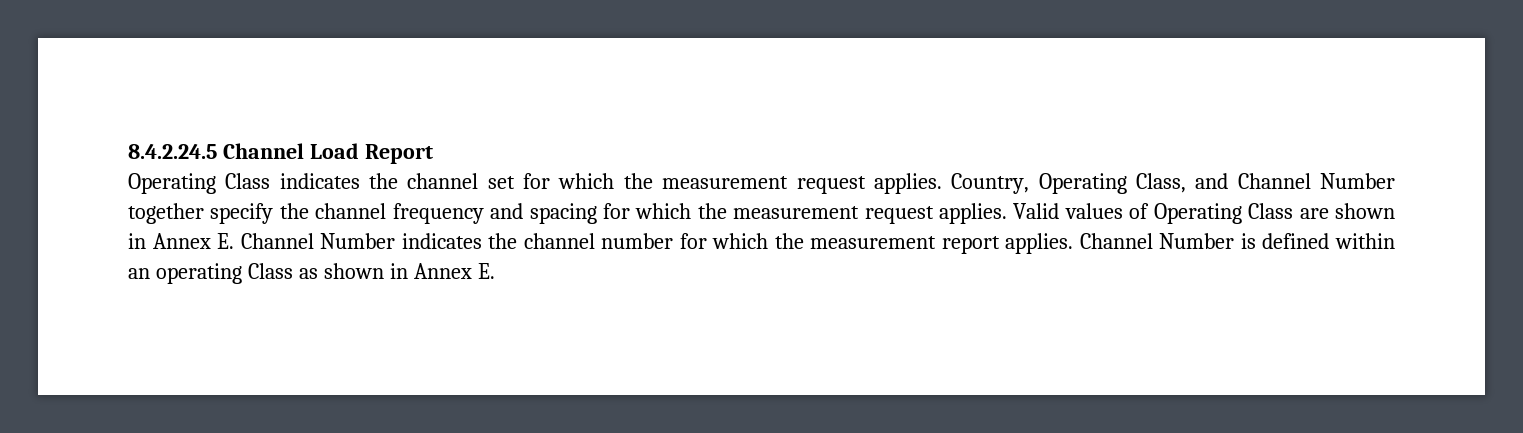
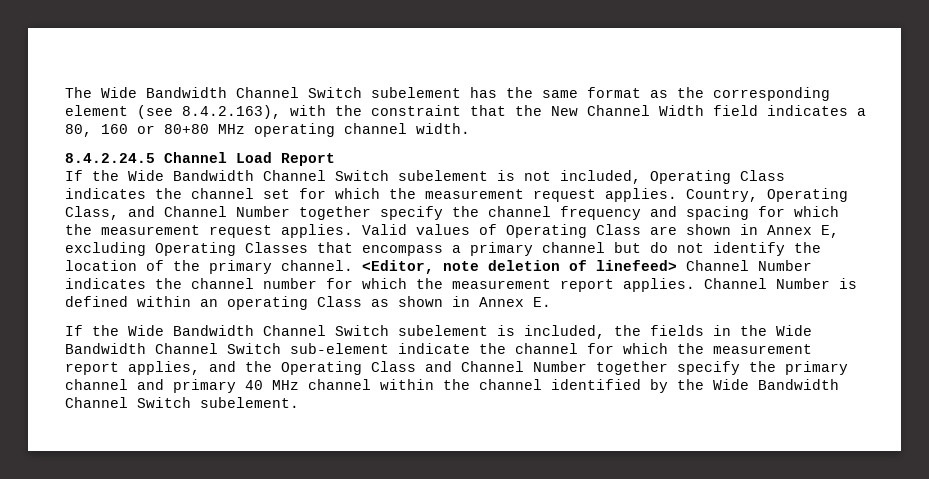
+ The Wide Bandwidth Channel Switch subelement has the same format as the corresponding element (see 8.4.2.163), with the constraint that the New Channel Width field indicates a 80, 160 or 80+80 MHz operating channel width.
  8.4.2.24.5 Channel Load Report
- Operating Class indicates the channel set for which the measurement request applies.
+ If the Wide Bandwidth Channel Switch subelement is not included, Operating Class indicates the channel set for which the measurement request applies.
- Valid values of Operating Class are shown in Annex E. Channel Number indicates the channel number for which the measurement report applies.
+ Valid values of Operating Class are shown in Annex E, excluding Operating Classes that encompass a primary channel but do not identify the location of the primary channel. <Editor, note deletion of linefeed> Channel Number indicates the channel number for which the measurement report applies.
+ If the Wide Bandwidth Channel Switch subelement is included, the fields in the Wide Bandwidth Channel Switch sub-element indicate the channel for which the measurement report applies, and the Operating Class and Channel Number together specify the primary channel and primary 40 MHz channel within the channel identified by the Wide Bandwidth Channel Switch subelement.

